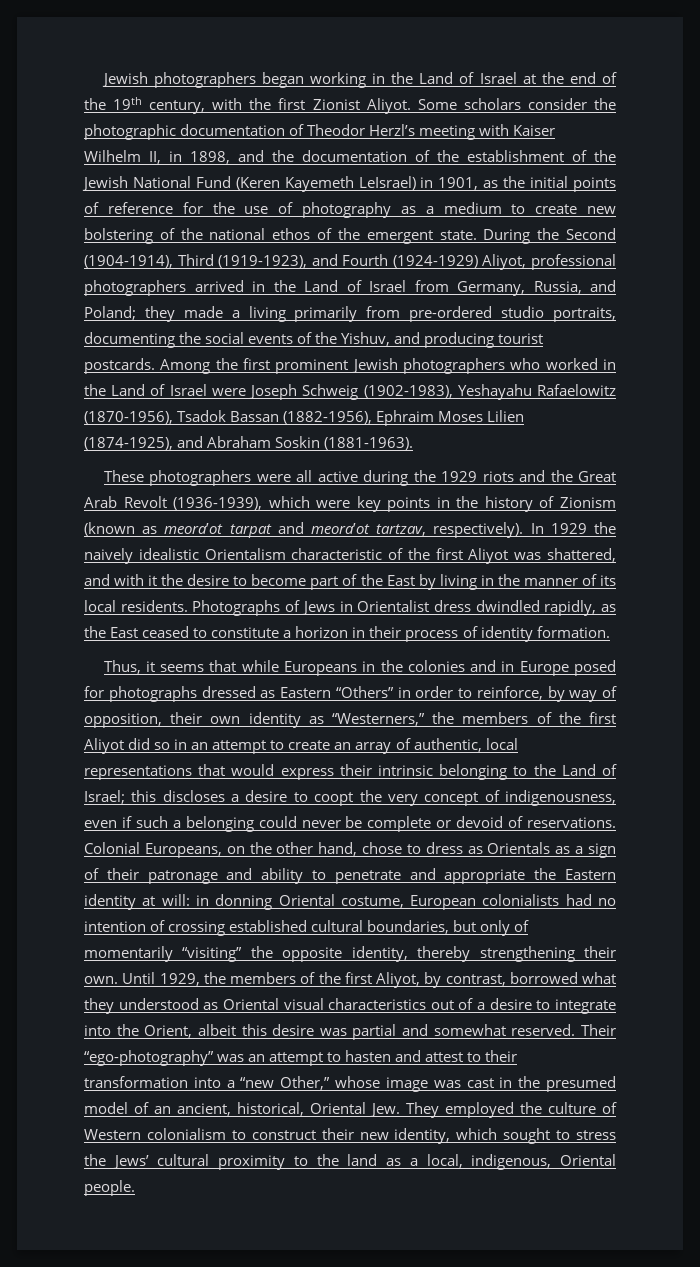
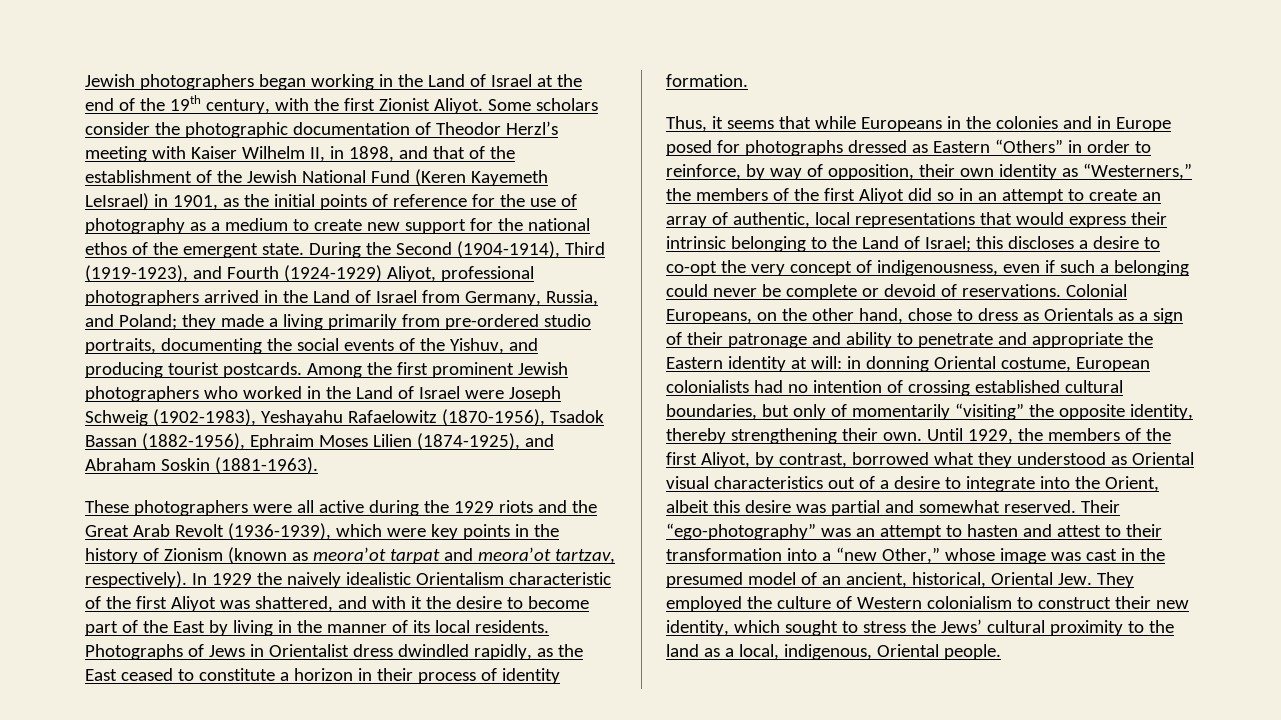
- Some scholars consider the photographic documentation of Theodor Herzl’s meeting with Kaiser Wilhelm II, in 1898, and the documentation of the establishment of the Jewish National Fund (Keren Kayemeth LeIsrael) in 1901, as the initial points of reference for the use of photography as a medium to create new bolstering of the national ethos of the emergent state.
+ Some scholars consider the photographic documentation of Theodor Herzl’s meeting with Kaiser Wilhelm II, in 1898, and that of the establishment of the Jewish National Fund (Keren Kayemeth LeIsrael) in 1901, as the initial points of reference for the use of photography as a medium to create new support for the national ethos of the emergent state.
- this discloses a desire to coopt the very concept of indigenousness, even if such a belonging could never be complete or devoid of reservations.
+ this discloses a desire to co-opt the very concept of indigenousness, even if such a belonging could never be complete or devoid of reservations.

